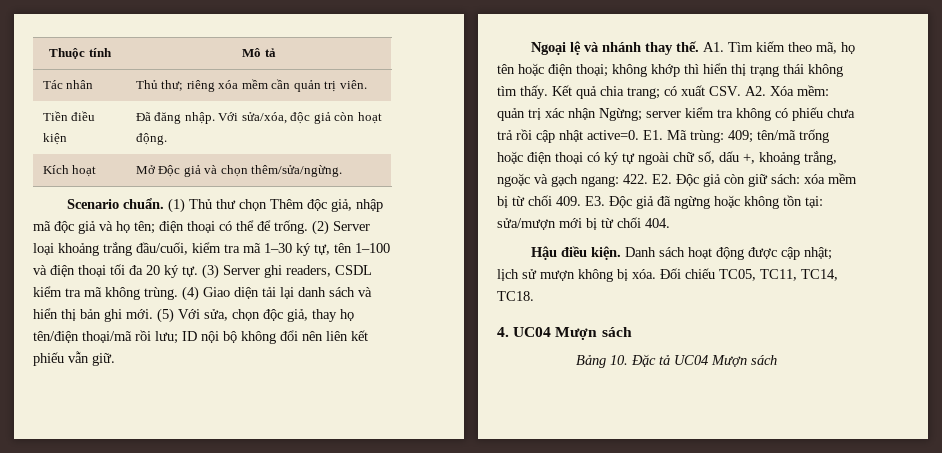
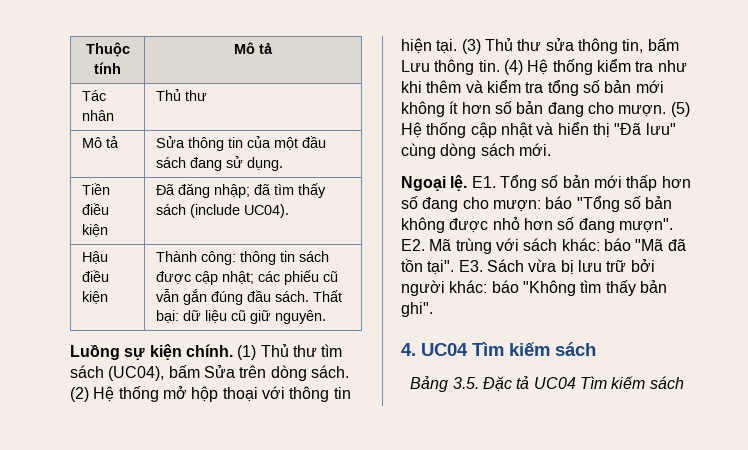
- Tác nhân | Thủ thư; riêng xóa mềm cần quản trị viên.
+ Tác nhân | Thủ thư
+ Mô tả | Sửa thông tin của một đầu sách đang sử dụng.
- Tiền điều kiện | Đã đăng nhập. Với sửa/xóa, độc giả còn hoạt động.
- Kích hoạt | Mở Độc giả và chọn thêm/sửa/ngừng.
- Scenario chuẩn. (1) Thủ thư chọn Thêm độc giả, nhập mã độc giả và họ tên; điện thoại có thể để trống. (2) Server loại khoảng trắng đầu/cuối, kiểm tra mã 1–30 ký tự, tên 1–100 và điện thoại tối đa 20 ký tự. (3) Server ghi readers, CSDL kiểm tra mã không trùng. (4) Giao diện tải lại danh sách và hiển thị bản ghi mới. (5) Với sửa, chọn độc giả, thay họ tên/điện thoại/mã rồi lưu; ID nội bộ không đổi nên liên kết phiếu vẫn giữ.
- Ngoại lệ và nhánh thay thế. A1. Tìm kiếm theo mã, họ tên hoặc điện thoại; không khớp thì hiển thị trạng thái không tìm thấy. Kết quả chia trang; có xuất CSV. A2. Xóa mềm: quản trị xác nhận Ngừng; server kiểm tra không có phiếu chưa trả rồi cập nhật active=0. E1. Mã trùng: 409; tên/mã trống hoặc điện thoại có ký tự ngoài chữ số, dấu +, khoảng trắng, ngoặc và gạch ngang: 422. E2. Độc giả còn giữ sách: xóa mềm bị từ chối 409. E3. Độc giả đã ngừng hoặc không tồn tại: sửa/mượn mới bị từ chối 404.
- Hậu điều kiện. Danh sách hoạt động được cập nhật; lịch sử mượn không bị xóa. Đối chiếu TC05, TC11, TC14, TC18.
+ Tiền điều kiện | Đã đăng nhập; đã tìm thấy sách (include UC04).
+ Hậu điều kiện | Thành công: thông tin sách được cập nhật; các phiếu cũ vẫn gắn đúng đầu sách. Thất bại: dữ liệu cũ giữ nguyên.
+ Luồng sự kiện chính. (1) Thủ thư tìm sách (UC04), bấm Sửa trên dòng sách. (2) Hệ thống mở hộp thoại với thông tin hiện tại. (3) Thủ thư sửa thông tin, bấm Lưu thông tin. (4) Hệ thống kiểm tra như khi thêm và kiểm tra tổng số bản mới không ít hơn số bản đang cho mượn. (5) Hệ thống cập nhật và hiển thị "Đã lưu" cùng dòng sách mới.
+ Ngoại lệ. E1. Tổng số bản mới thấp hơn số đang cho mượn: báo "Tổng số bản không được nhỏ hơn số đang mượn". E2. Mã trùng với sách khác: báo "Mã đã tồn tại". E3. Sách vừa bị lưu trữ bởi người khác: báo "Không tìm thấy bản ghi".
- 4. UC04 Mượn sách
+ 4. UC04 Tìm kiếm sách
- Bảng 10. Đặc tả UC04 Mượn sách
+ Bảng 3.5. Đặc tả UC04 Tìm kiếm sách

